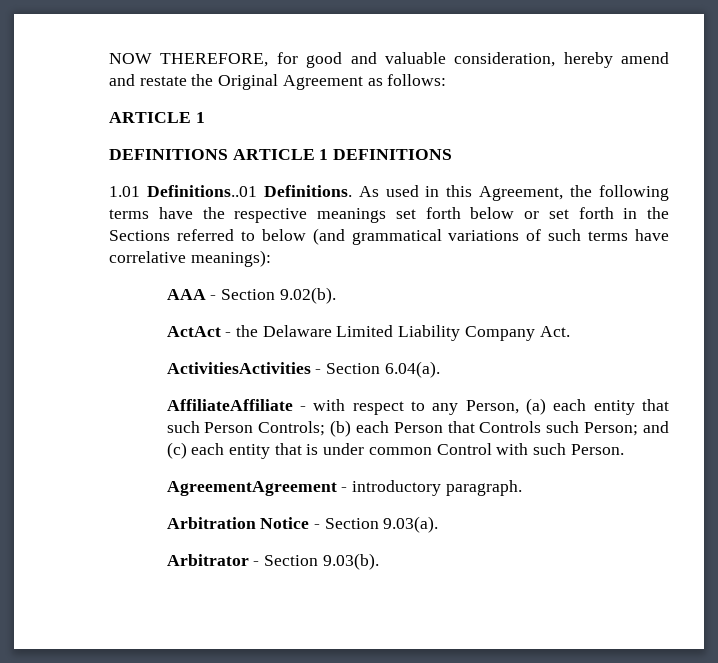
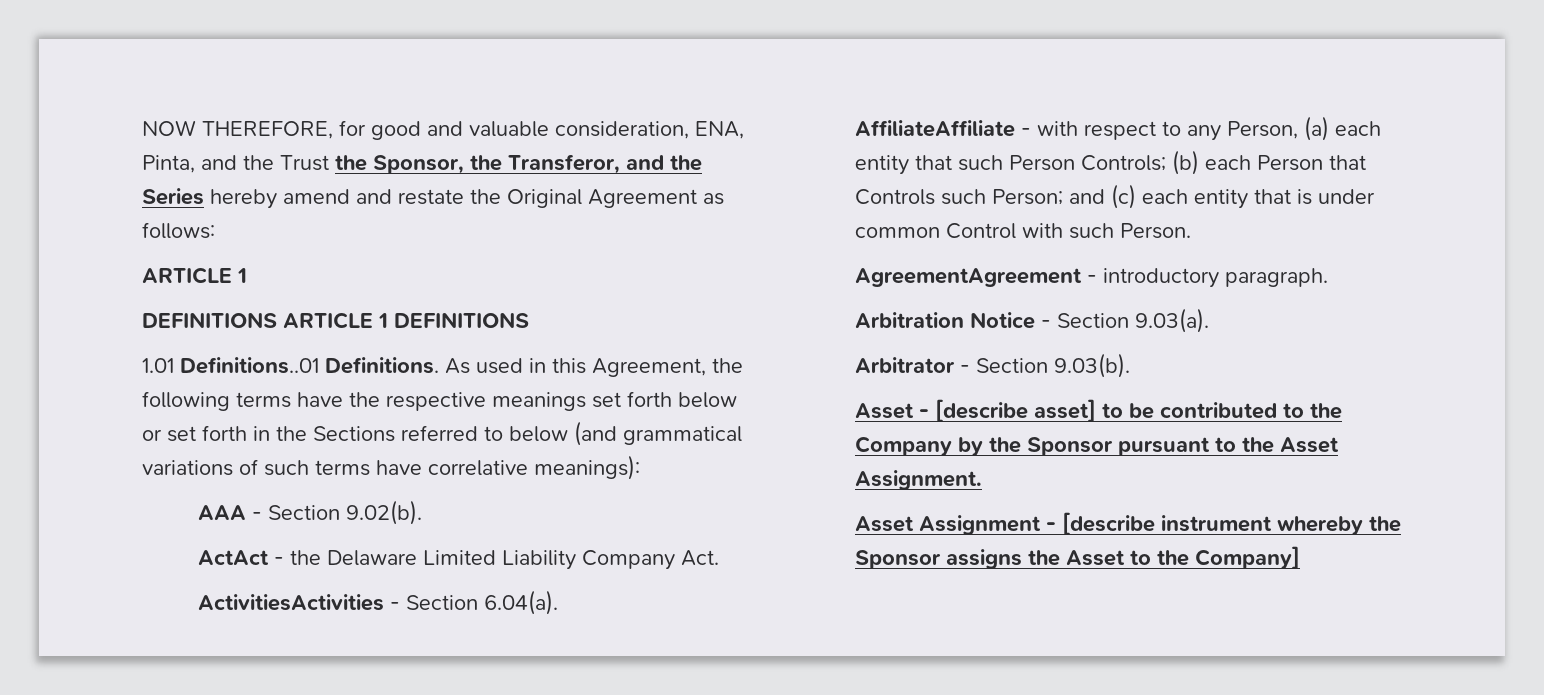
- NOW THEREFORE, for good and valuable consideration, hereby amend and restate the Original Agreement as follows:
+ NOW THEREFORE, for good and valuable consideration, ENA, Pinta, and the Trust the Sponsor, the Transferor, and the Series hereby amend and restate the Original Agreement as follows:
+ Asset - [describe asset] to be contributed to the Company by the Sponsor pursuant to the Asset Assignment.
+ Asset Assignment - [describe instrument whereby the Sponsor assigns the Asset to the Company]

